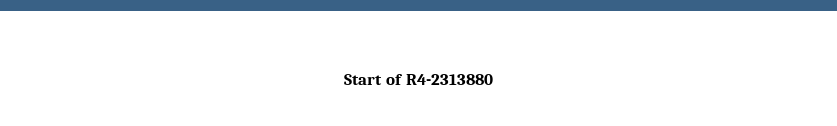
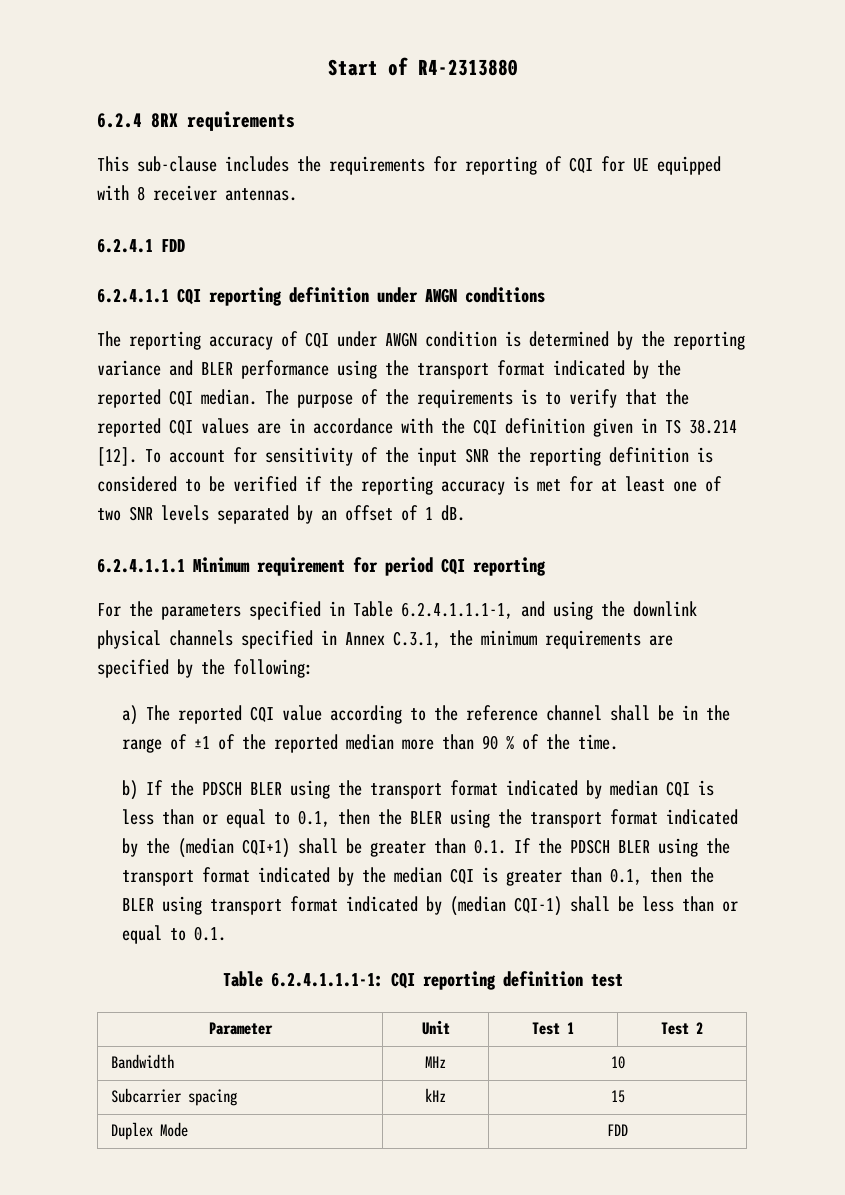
+ 6.2.4 8RX requirements
+ This sub-clause includes the requirements for reporting of CQI for UE equipped with 8 receiver antennas.
+ 6.2.4.1 FDD
+ 6.2.4.1.1 CQI reporting definition under AWGN conditions
+ The reporting accuracy of CQI under AWGN condition is determined by the reporting variance and BLER performance using the transport format indicated by the reported CQI median. The purpose of the requirements is to verify that the reported CQI values are in accordance with the CQI definition given in TS 38.214 [12]. To account for sensitivity of the input SNR the reporting definition is considered to be verified if the reporting accuracy is met for at least one of two SNR levels separated by an offset of 1 dB.
+ 6.2.4.1.1.1 Minimum requirement for period CQI reporting
+ For the parameters specified in Table 6.2.4.1.1.1-1, and using the downlink physical channels specified in Annex C.3.1, the minimum requirements are specified by the following:
+ a) The reported CQI value according to the reference channel shall be in the range of ±1 of the reported median more than 90 % of the time.
+ b) If the PDSCH BLER using the transport format indicated by median CQI is less than or equal to 0.1, then the BLER using the transport format indicated by the (median CQI+1) shall be greater than 0.1. If the PDSCH BLER using the transport format indicated by the median CQI is greater than 0.1, then the BLER using transport format indicated by (median CQI-1) shall be less than or equal to 0.1.
+ Table 6.2.4.1.1.1-1: CQI reporting definition test
+ Parameter | Unit | Test 1 | Test 2
+ Bandwidth | MHz | 10
+ Subcarrier spacing | kHz | 15
+ Duplex Mode | | FDD

